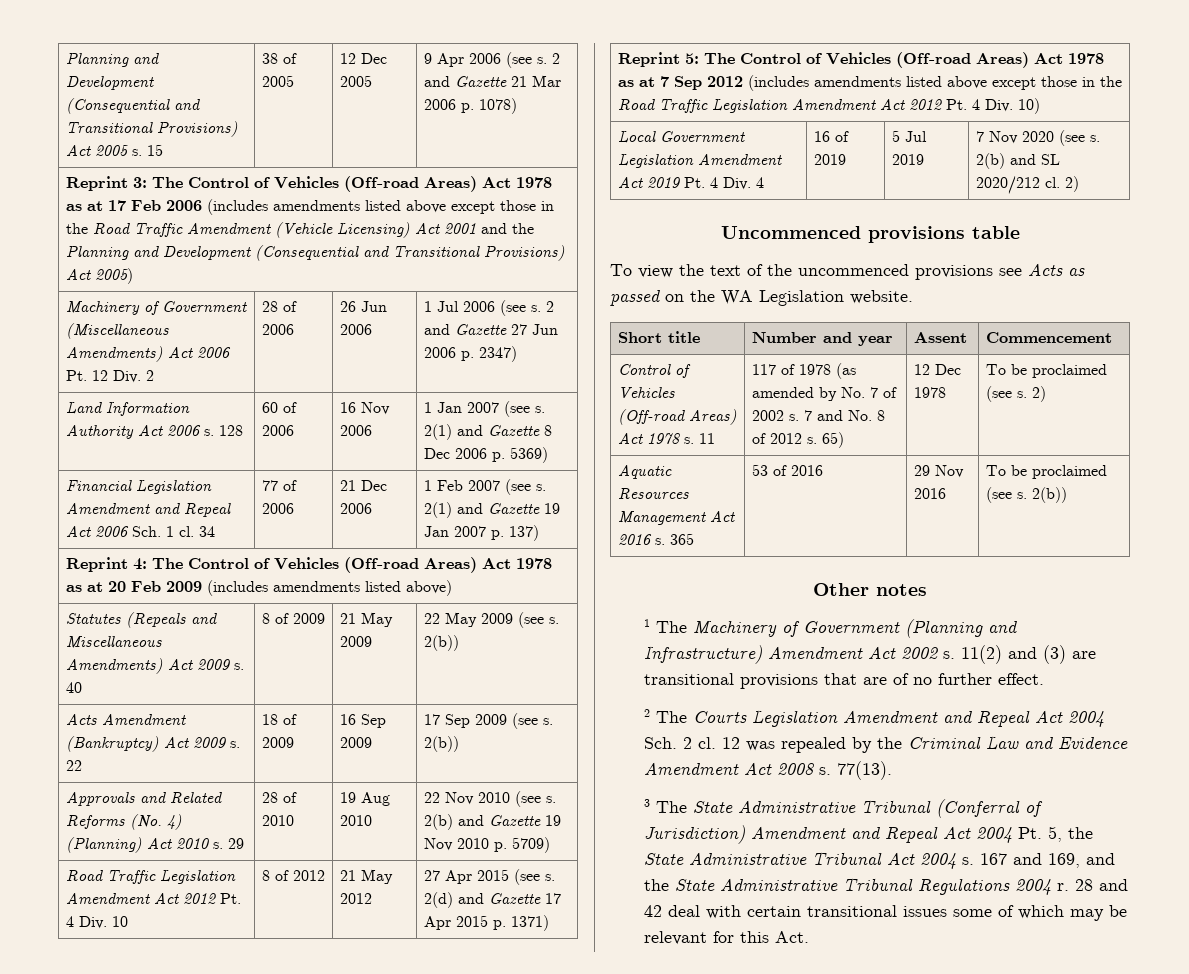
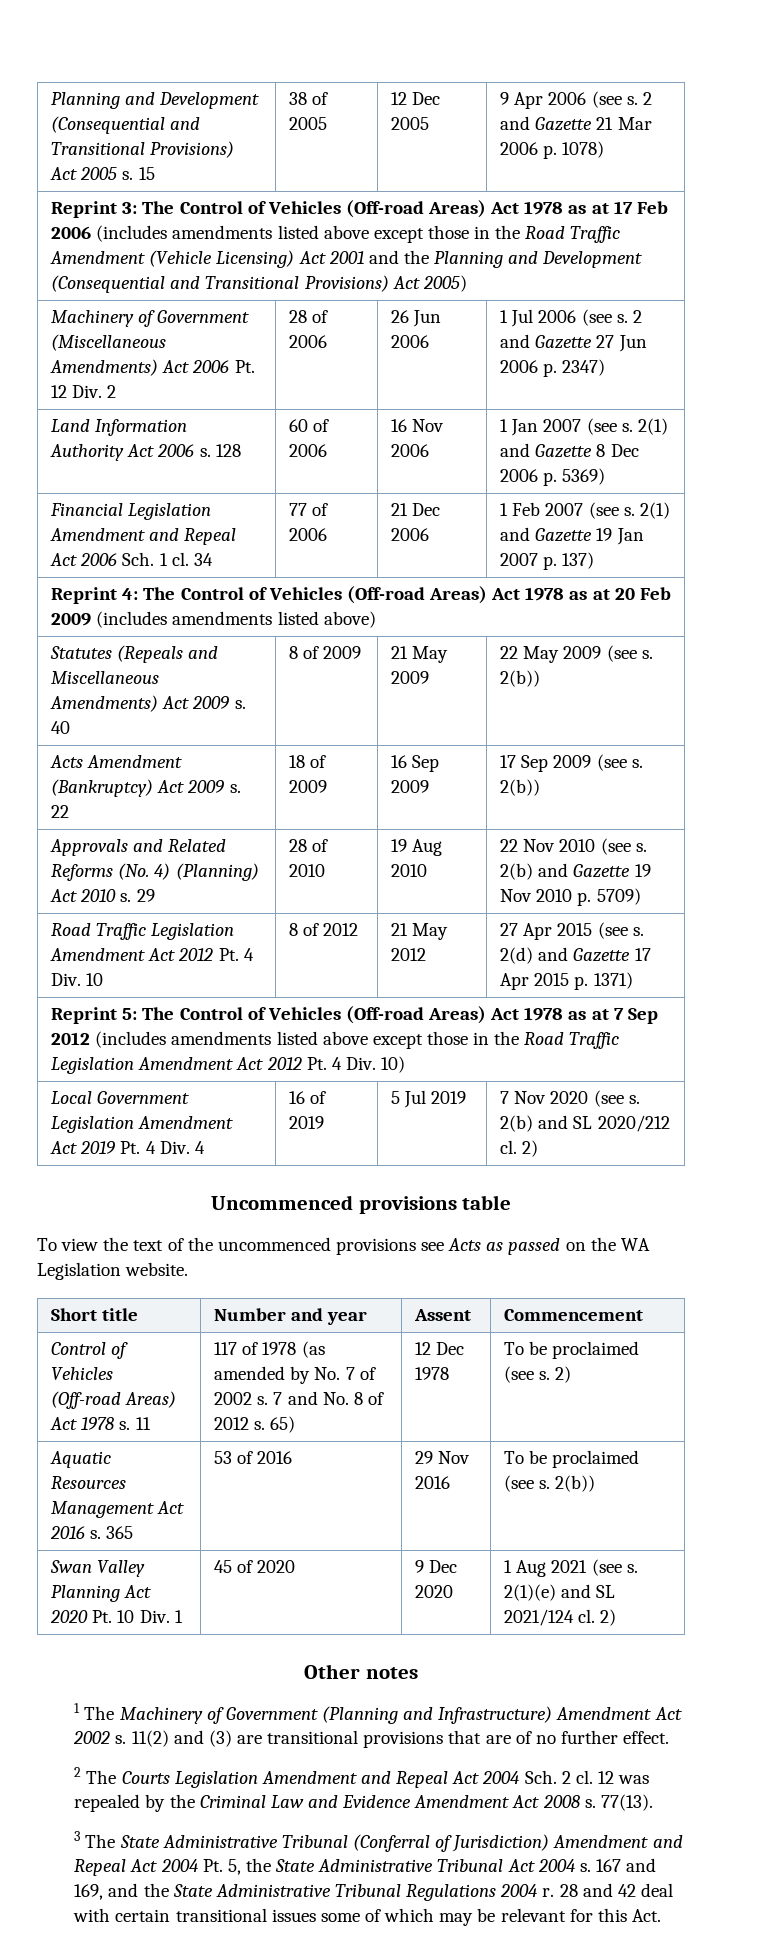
+ Swan Valley Planning Act 2020 Pt. 10 Div. 1 | 45 of 2020 | 9 Dec 2020 | 1 Aug 2021 (see s. 2(1)(e) and SL 2021/124 cl. 2)

